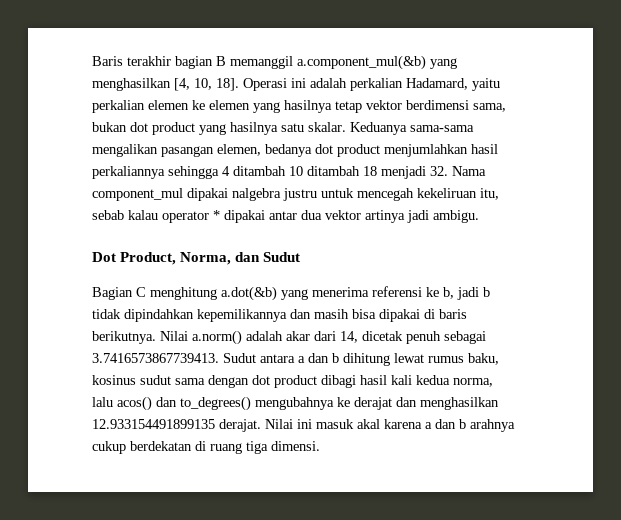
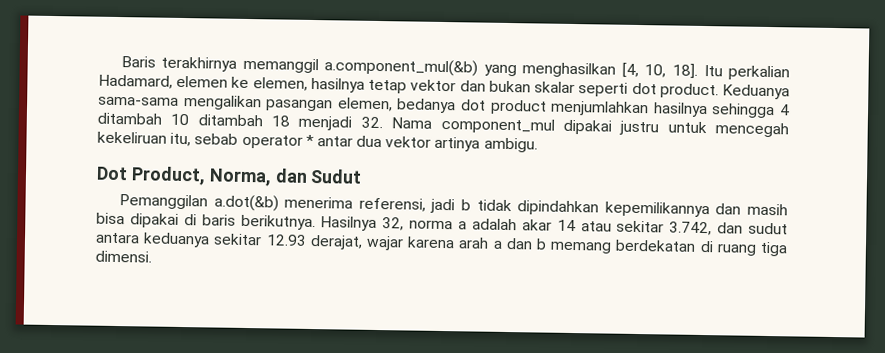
- Baris terakhir bagian B memanggil a.component_mul(&b) yang menghasilkan [4, 10, 18].
+ Baris terakhirnya memanggil a.component_mul(&b) yang menghasilkan [4, 10, 18].
- Operasi ini adalah perkalian Hadamard, yaitu perkalian elemen ke elemen yang hasilnya tetap vektor berdimensi sama, bukan dot product yang hasilnya satu skalar.
+ Itu perkalian Hadamard, elemen ke elemen, hasilnya tetap vektor dan bukan skalar seperti dot product.
- Keduanya sama-sama mengalikan pasangan elemen, bedanya dot product menjumlahkan hasil perkaliannya sehingga 4 ditambah 10 ditambah 18 menjadi 32. Nama component_mul dipakai nalgebra justru untuk mencegah kekeliruan itu, sebab kalau operator * dipakai antar dua vektor artinya jadi ambigu.
+ Keduanya sama-sama mengalikan pasangan elemen, bedanya dot product menjumlahkan hasilnya sehingga 4 ditambah 10 ditambah 18 menjadi 32. Nama component_mul dipakai justru untuk mencegah kekeliruan itu, sebab operator * antar dua vektor artinya ambigu.
- Bagian C menghitung a.dot(&b) yang menerima referensi ke b, jadi b tidak dipindahkan kepemilikannya dan masih bisa dipakai di baris berikutnya.
+ Pemanggilan a.dot(&b) menerima referensi, jadi b tidak dipindahkan kepemilikannya dan masih bisa dipakai di baris berikutnya.
- Nilai a.norm() adalah akar dari 14, dicetak penuh sebagai 3.7416573867739413. Sudut antara a dan b dihitung lewat rumus baku, kosinus sudut sama dengan dot product dibagi hasil kali kedua norma, lalu acos() dan to_degrees() mengubahnya ke derajat dan menghasilkan 12.933154491899135 derajat. Nilai ini masuk akal karena a dan b arahnya cukup berdekatan di ruang tiga dimensi.
+ Hasilnya 32, norma a adalah akar 14 atau sekitar 3.742, dan sudut antara keduanya sekitar 12.93 derajat, wajar karena arah a dan b memang berdekatan di ruang tiga dimensi.

